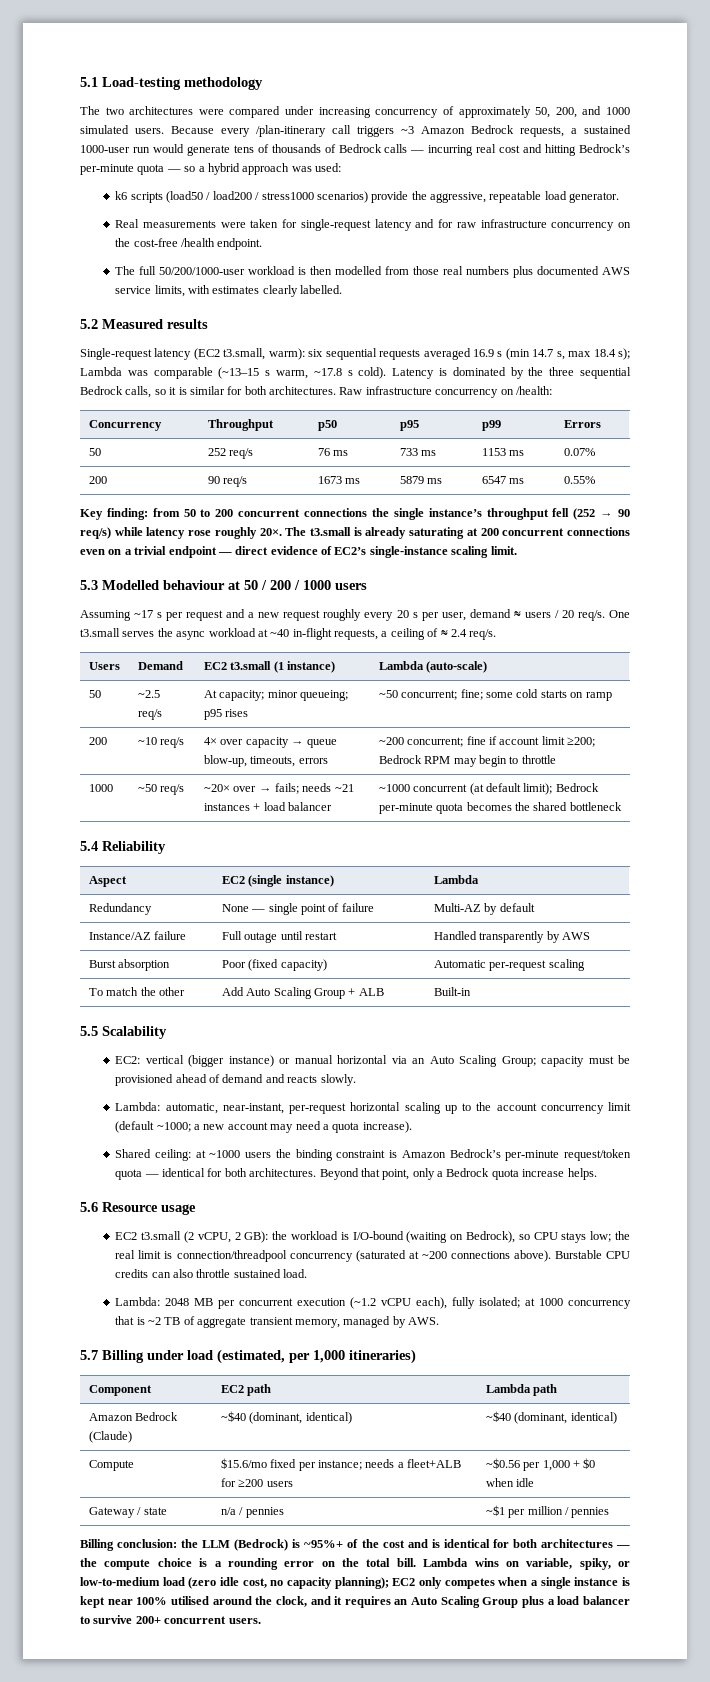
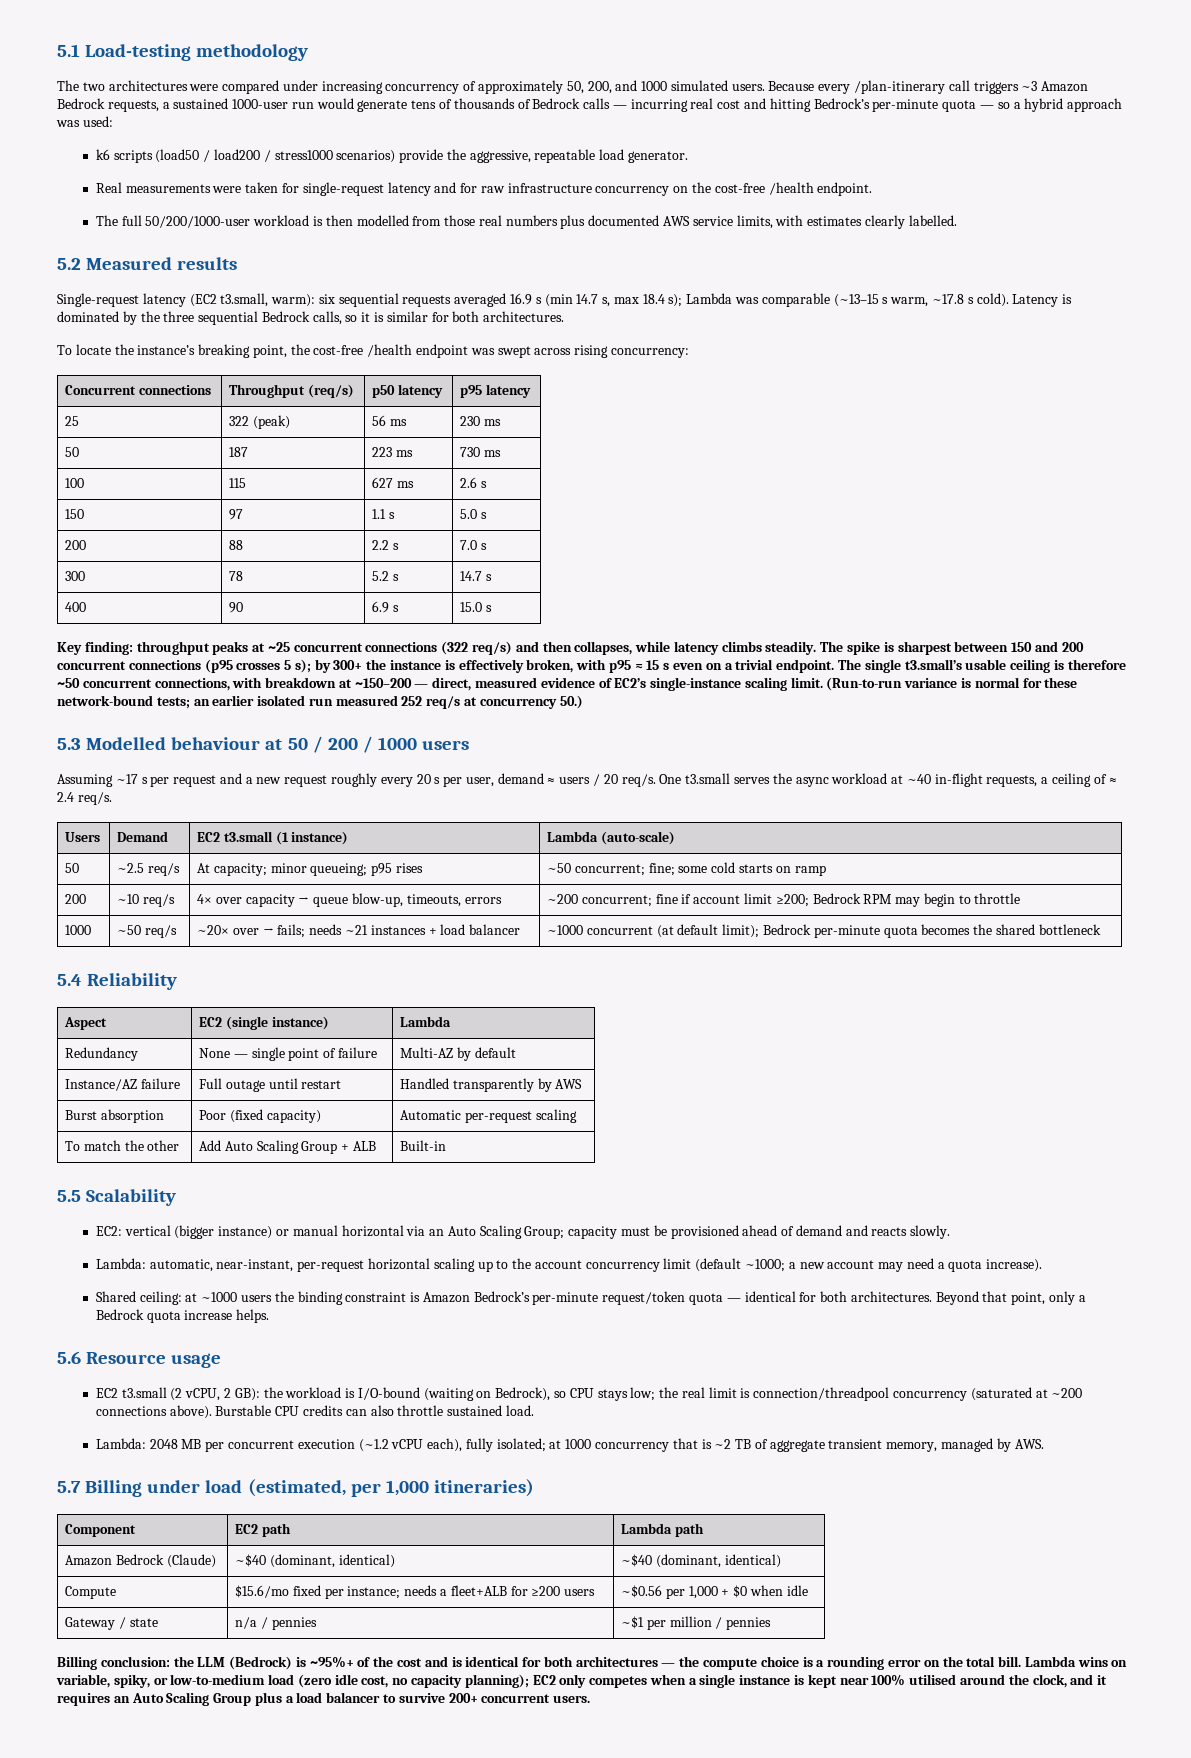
- Latency is dominated by the three sequential Bedrock calls, so it is similar for both architectures. Raw infrastructure concurrency on /health:
- Concurrency | Throughput | p50 | p95 | p99 | Errors
- 50 | 252 req/s | 76 ms | 733 ms | 1153 ms | 0.07%
- 200 | 90 req/s | 1673 ms | 5879 ms | 6547 ms | 0.55%
- Key finding: from 50 to 200 concurrent connections the single instance’s throughput fell (252 → 90 req/s) while latency rose roughly 20×. The t3.small is already saturating at 200 concurrent connections even on a trivial endpoint — direct evidence of EC2’s single-instance scaling limit.
+ Latency is dominated by the three sequential Bedrock calls, so it is similar for both architectures.
+ To locate the instance’s breaking point, the cost-free /health endpoint was swept across rising concurrency:
+ Concurrent connections | Throughput (req/s) | p50 latency | p95 latency
+ 25 | 322 (peak) | 56 ms | 230 ms
+ 50 | 187 | 223 ms | 730 ms
+ 100 | 115 | 627 ms | 2.6 s
+ 150 | 97 | 1.1 s | 5.0 s
+ 200 | 88 | 2.2 s | 7.0 s
+ 300 | 78 | 5.2 s | 14.7 s
+ 400 | 90 | 6.9 s | 15.0 s
+ Key finding: throughput peaks at ~25 concurrent connections (322 req/s) and then collapses, while latency climbs steadily. The spike is sharpest between 150 and 200 concurrent connections (p95 crosses 5 s); by 300+ the instance is effectively broken, with p95 ≈ 15 s even on a trivial endpoint. The single t3.small’s usable ceiling is therefore ~50 concurrent connections, with breakdown at ~150–200 — direct, measured evidence of EC2’s single-instance scaling limit. (Run-to-run variance is normal for these network-bound tests; an earlier isolated run measured 252 req/s at concurrency 50.)

